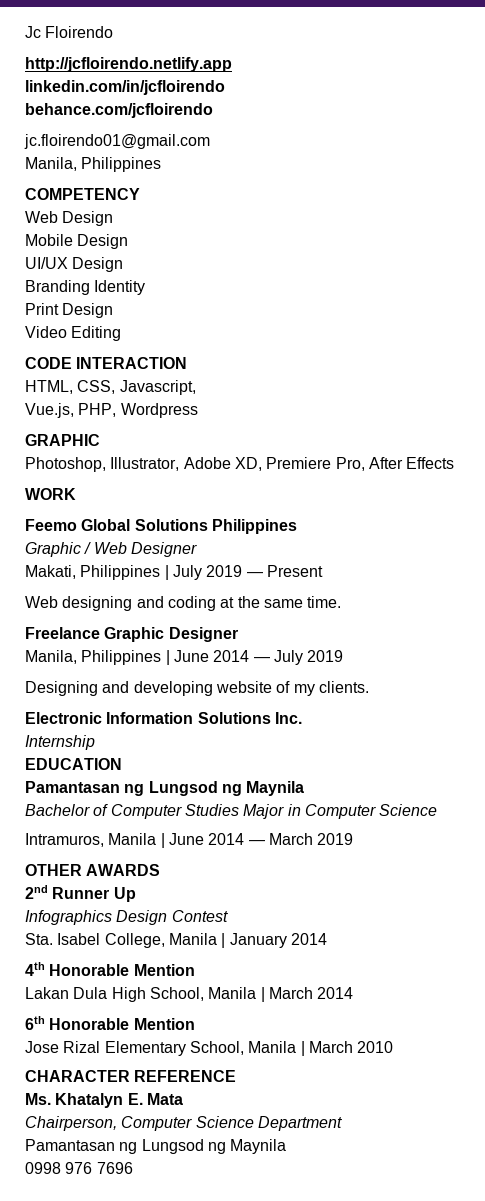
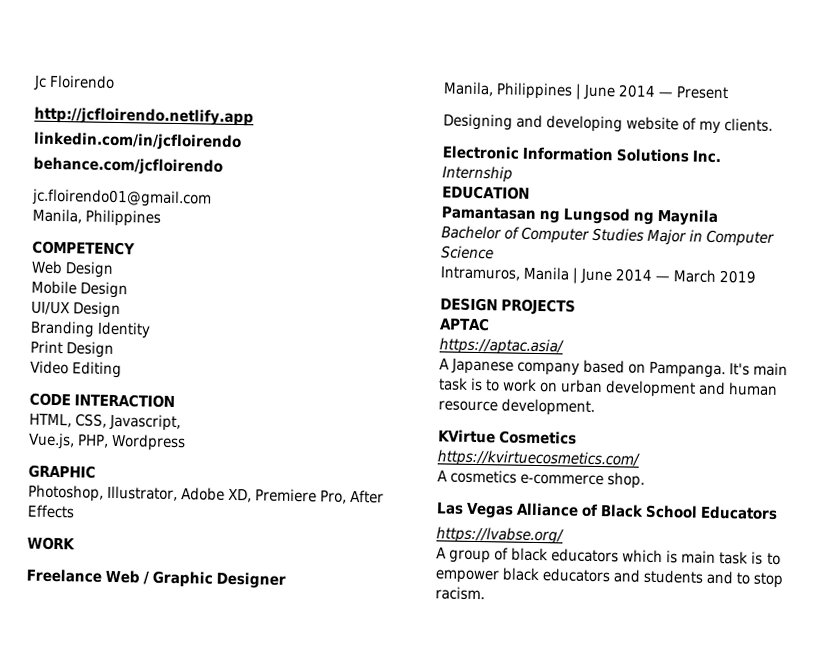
- Feemo Global Solutions Philippines
- Graphic / Web Designer
- Makati, Philippines | July 2019 — Present
- Web designing and coding at the same time.
- Freelance Graphic Designer
+ Freelance Web / Graphic Designer
- Manila, Philippines | June 2014 — July 2019
+ Manila, Philippines | June 2014 — Present
- OTHER AWARDS
- 2nd Runner Up
- Infographics Design Contest
- Sta. Isabel College, Manila | January 2014
- 4th Honorable Mention
- Lakan Dula High School, Manila | March 2014
- 6th Honorable Mention
- Jose Rizal Elementary School, Manila | March 2010
- CHARACTER REFERENCE
- Ms. Khatalyn E. Mata
- Chairperson, Computer Science Department
- Pamantasan ng Lungsod ng Maynila
- 0998 976 7696
+ DESIGN PROJECTS
+ APTAC
+ https://aptac.asia/
+ A Japanese company based on Pampanga. It's main task is to work on urban development and human resource development.
+ KVirtue Cosmetics
+ https://kvirtuecosmetics.com/
+ A cosmetics e-commerce shop.
+ Las Vegas Alliance of Black School Educators
+ https://lvabse.org/
+ A group of black educators which is main task is to empower black educators and students and to stop racism.

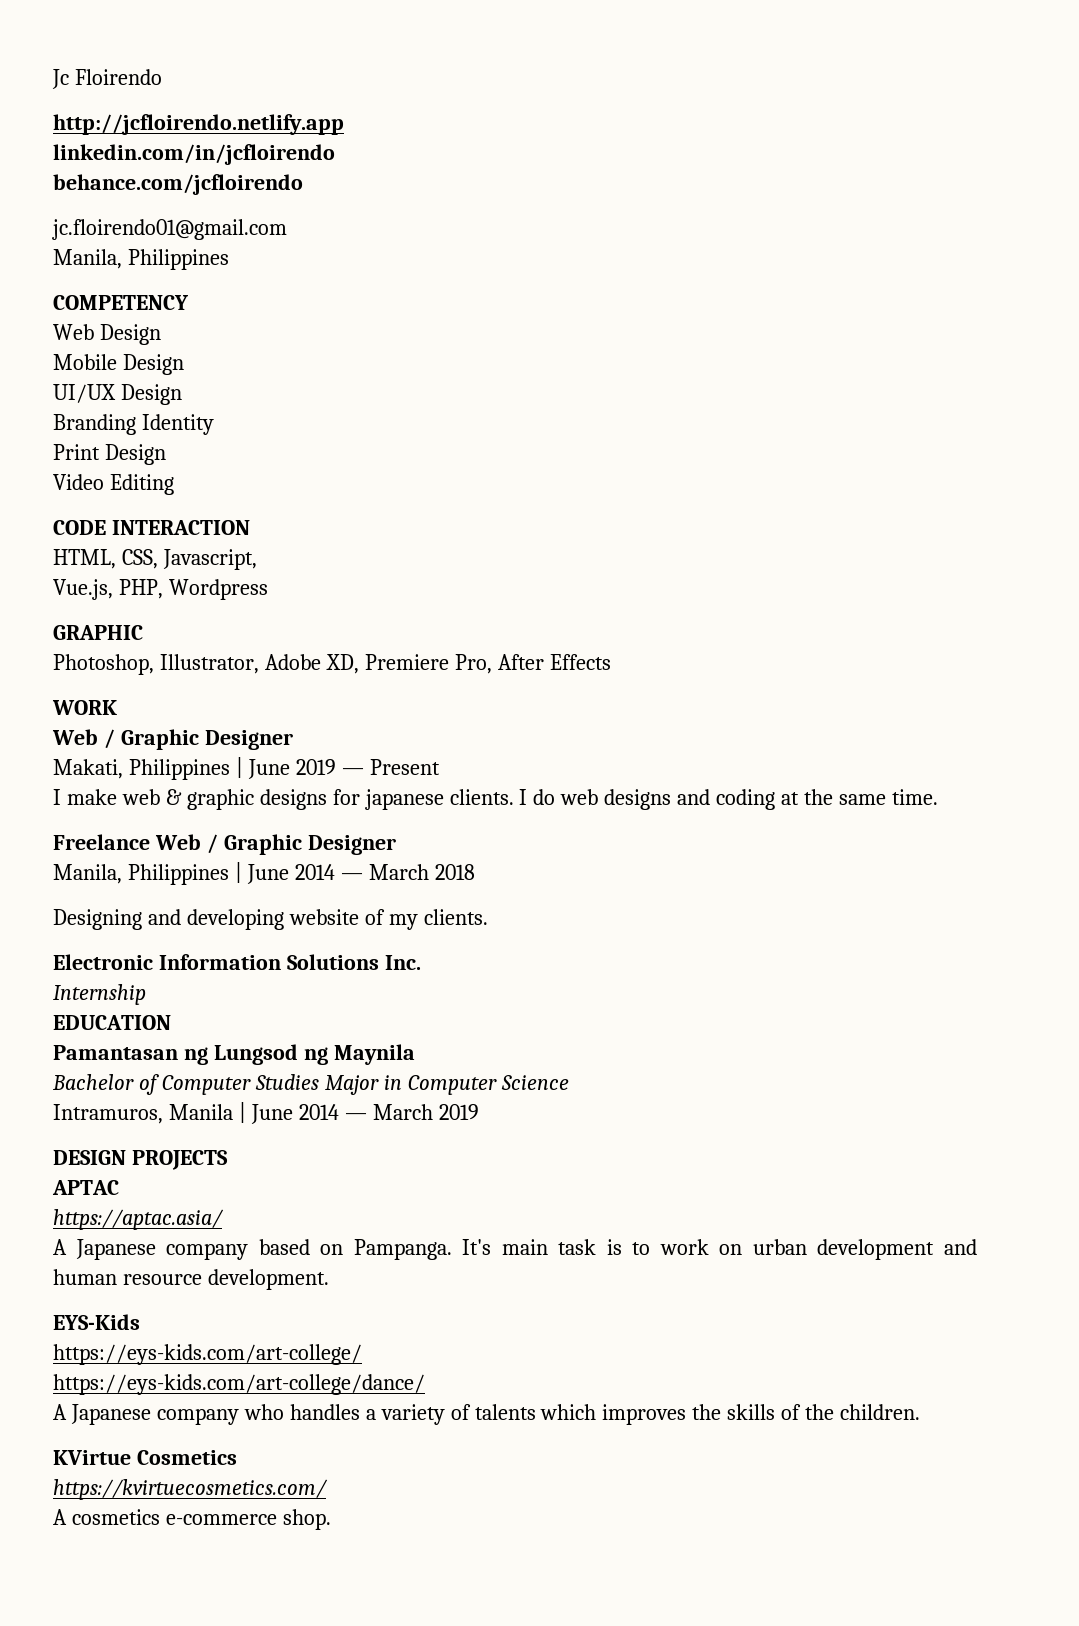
  WORK
+ Web / Graphic Designer
+ Makati, Philippines | June 2019 — Present
+ I make web & graphic designs for japanese clients. I do web designs and coding at the same time.
- Manila, Philippines | June 2014 — Present
+ Manila, Philippines | June 2014 — March 2018
+ EYS-Kids
+ https://eys-kids.com/art-college/
+ https://eys-kids.com/art-college/dance/
+ A Japanese company who handles a variety of talents which improves the skills of the children.
- Las Vegas Alliance of Black School Educators
- https://lvabse.org/
- A group of black educators which is main task is to empower black educators and students and to stop racism.

